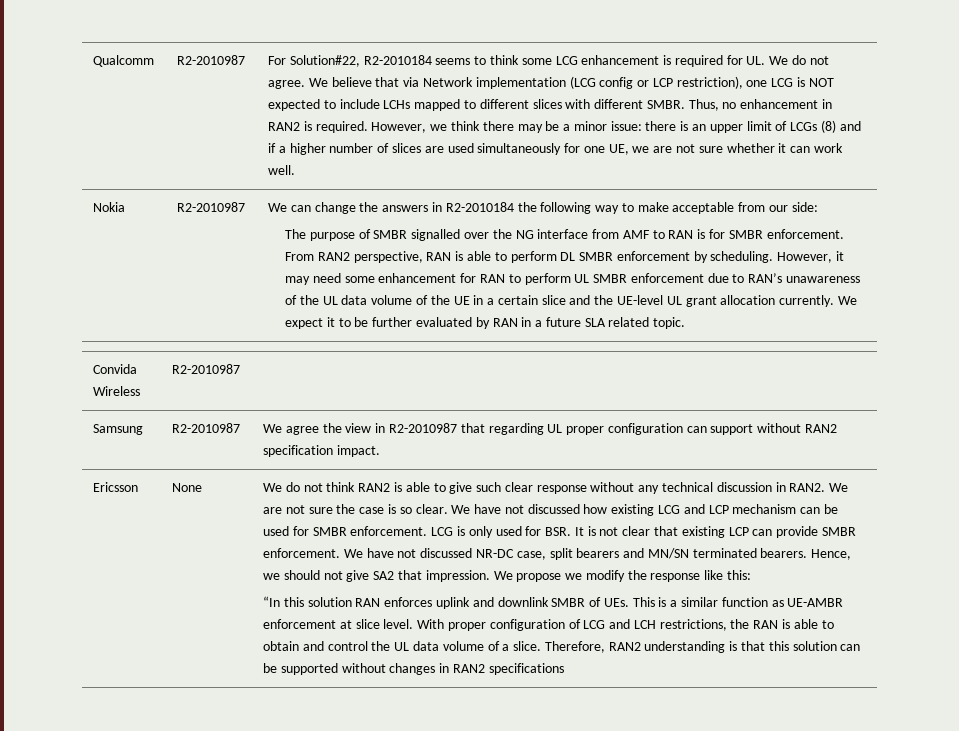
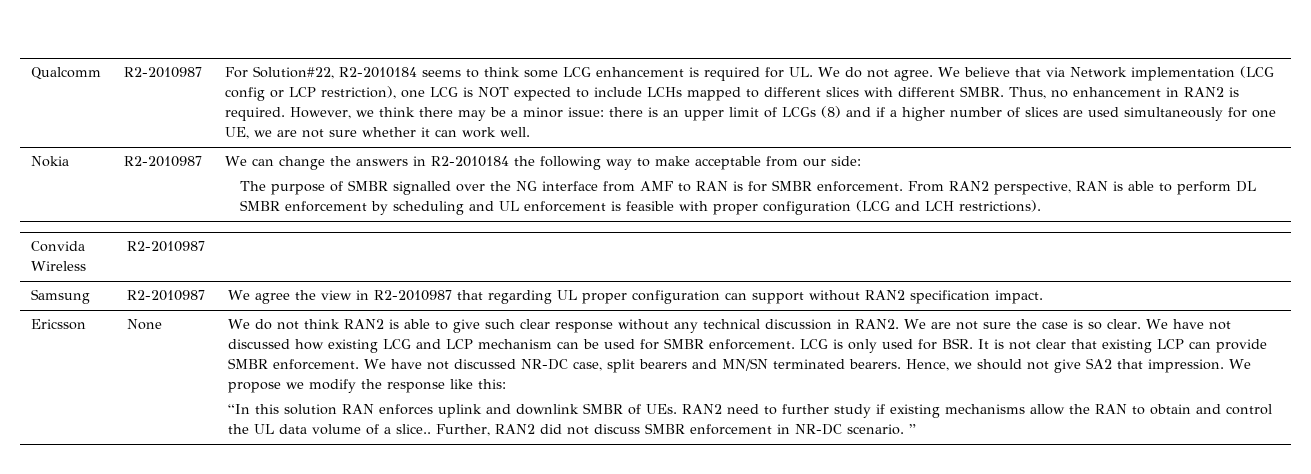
- From RAN2 perspective, RAN is able to perform DL SMBR enforcement by scheduling. However, it may need some enhancement for RAN to perform UL SMBR enforcement due to RAN’s unawareness of the UL data volume of the UE in a certain slice and the UE-level UL grant allocation currently. We expect it to be further evaluated by RAN in a future SLA related topic.
+ From RAN2 perspective, RAN is able to perform DL SMBR enforcement by scheduling and UL enforcement is feasible with proper configuration (LCG and LCH restrictions).
- “In this solution RAN enforces uplink and downlink SMBR of UEs. This is a similar function as UE-AMBR enforcement at slice level. With proper configuration of LCG and LCH restrictions, the RAN is able to obtain and control the UL data volume of a slice. Therefore, RAN2 understanding is that this solution can be supported without changes in RAN2 specifications
+ “In this solution RAN enforces uplink and downlink SMBR of UEs. RAN2 need to further study if existing mechanisms allow the RAN to obtain and control the UL data volume of a slice.. Further, RAN2 did not discuss SMBR enforcement in NR-DC scenario. ”

